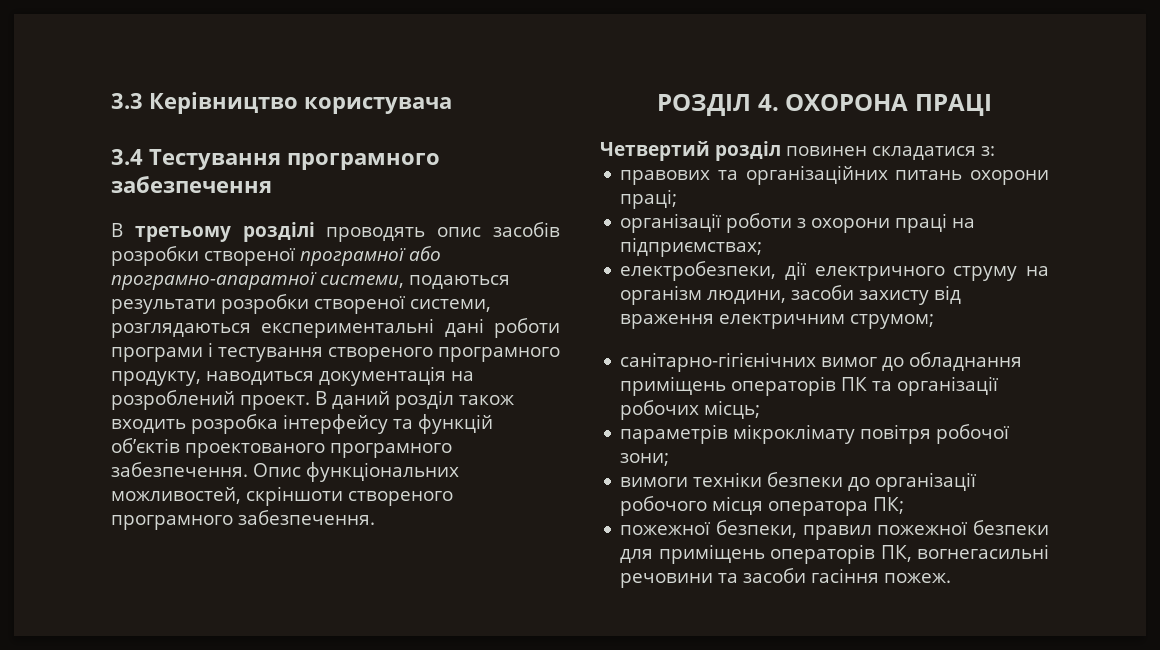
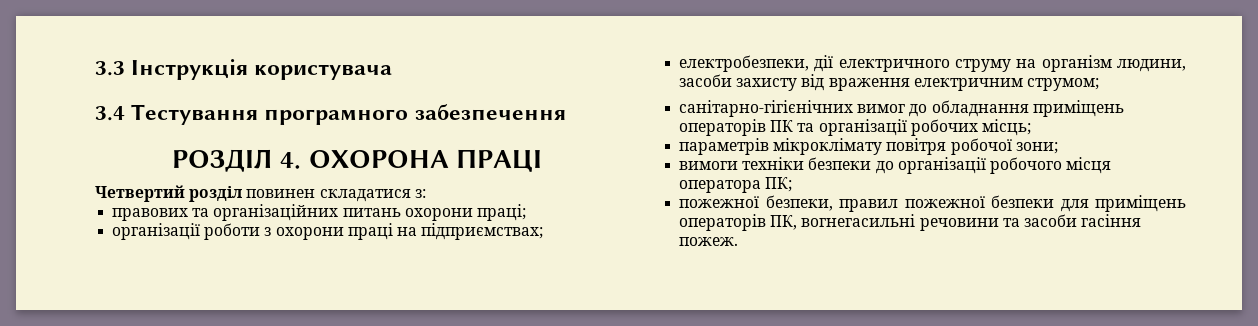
- 3.3 Керівництво користувача
+ 3.3 Інструкція користувача
- В третьому розділі проводять опис засобів розробки створеної програмної або програмно-апаратної системи, подаються результати розробки створеної системи, розглядаються експериментальні дані роботи програми і тестування створеного програмного продукту, наводиться документація на розроблений проект. В даний розділ також входить розробка інтерфейсу та функцій об’єктів проектованого програмного забезпечення. Опис функціональних можливостей, скріншоти створеного програмного забезпечення.

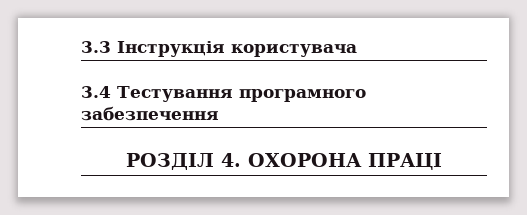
- Четвертий розділ повинен складатися з:
- правових та організаційних питань охорони праці;
- організації роботи з охорони праці на підприємствах;
- електробезпеки, дії електричного струму на організм людини, засоби захисту від враження електричним струмом;
- санітарно-гігієнічних вимог до обладнання приміщень операторів ПК та організації робочих місць;
- параметрів мікроклімату повітря робочої зони;
- вимоги техніки безпеки до організації робочого місця оператора ПК;
- пожежної безпеки, правил пожежної безпеки для приміщень операторів ПК, вогнегасильні речовини та засоби гасіння пожеж.

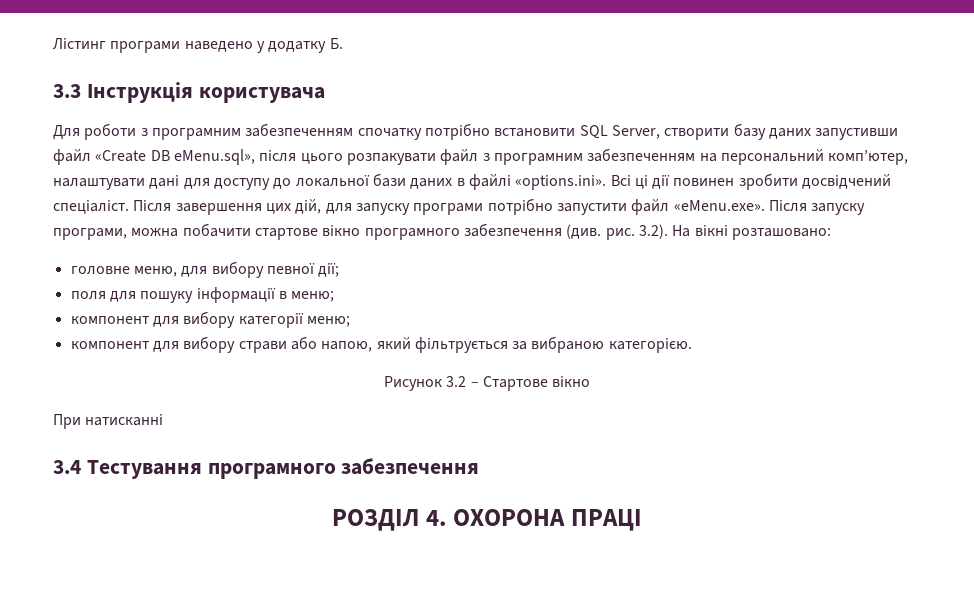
+ Лістинг програми наведено у додатку Б.
  3.3 Інструкція користувача
+ Для роботи з програмним забезпеченням спочатку потрібно встановити SQL Server, створити базу даних запустивши файл «Create DB eMenu.sql», після цього розпакувати файл з програмним забезпеченням на персональний комп’ютер, налаштувати дані для доступу до локальної бази даних в файлі «options.ini». Всі ці дії повинен зробити досвідчений спеціаліст. Після завершення цих дій, для запуску програми потрібно запустити файл «eMenu.exe». Після запуску програми, можна побачити стартове вікно програмного забезпечення (див. рис. 3.2). На вікні розташовано:
+ головне меню, для вибору певної дії;
+ поля для пошуку інформації в меню;
+ компонент для вибору категорії меню;
+ компонент для вибору страви або напою, який фільтрується за вибраною категорією.
+ Рисунок 3.2 – Стартове вікно
+ При натисканні

